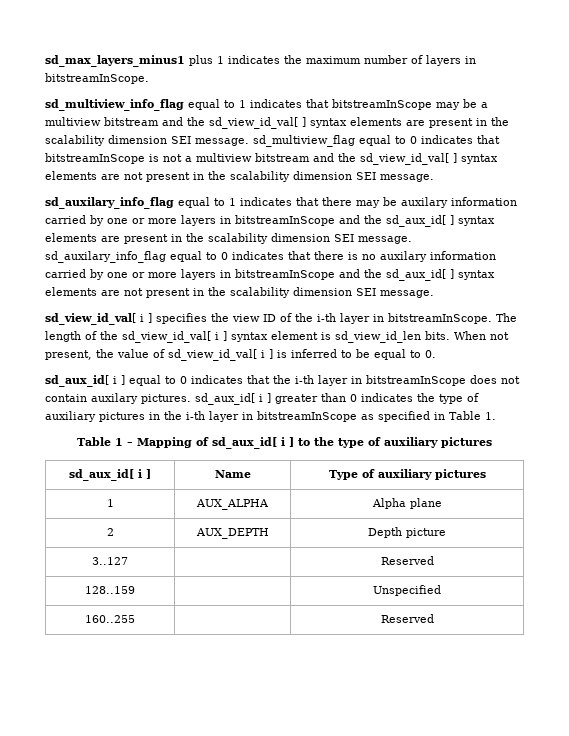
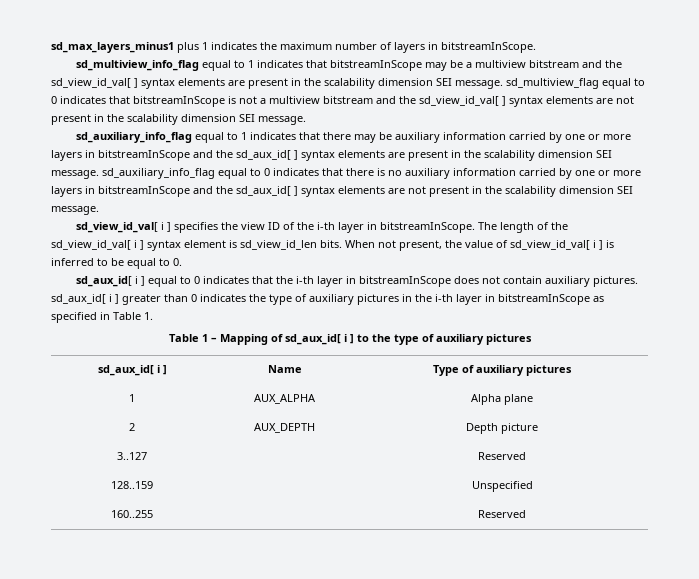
- sd_auxilary_info_flag equal to 1 indicates that there may be auxilary information carried by one or more layers in bitstreamInScope and the sd_aux_id[ ] syntax elements are present in the scalability dimension SEI message. sd_auxilary_info_flag equal to 0 indicates that there is no auxilary information carried by one or more layers in bitstreamInScope and the sd_aux_id[ ] syntax elements are not present in the scalability dimension SEI message.
+ sd_auxiliary_info_flag equal to 1 indicates that there may be auxiliary information carried by one or more layers in bitstreamInScope and the sd_aux_id[ ] syntax elements are present in the scalability dimension SEI message. sd_auxiliary_info_flag equal to 0 indicates that there is no auxiliary information carried by one or more layers in bitstreamInScope and the sd_aux_id[ ] syntax elements are not present in the scalability dimension SEI message.
- sd_aux_id[ i ] equal to 0 indicates that the i-th layer in bitstreamInScope does not contain auxilary pictures. sd_aux_id[ i ] greater than 0 indicates the type of auxiliary pictures in the i-th layer in bitstreamInScope as specified in Table 1.
+ sd_aux_id[ i ] equal to 0 indicates that the i-th layer in bitstreamInScope does not contain auxiliary pictures. sd_aux_id[ i ] greater than 0 indicates the type of auxiliary pictures in the i-th layer in bitstreamInScope as specified in Table 1.

